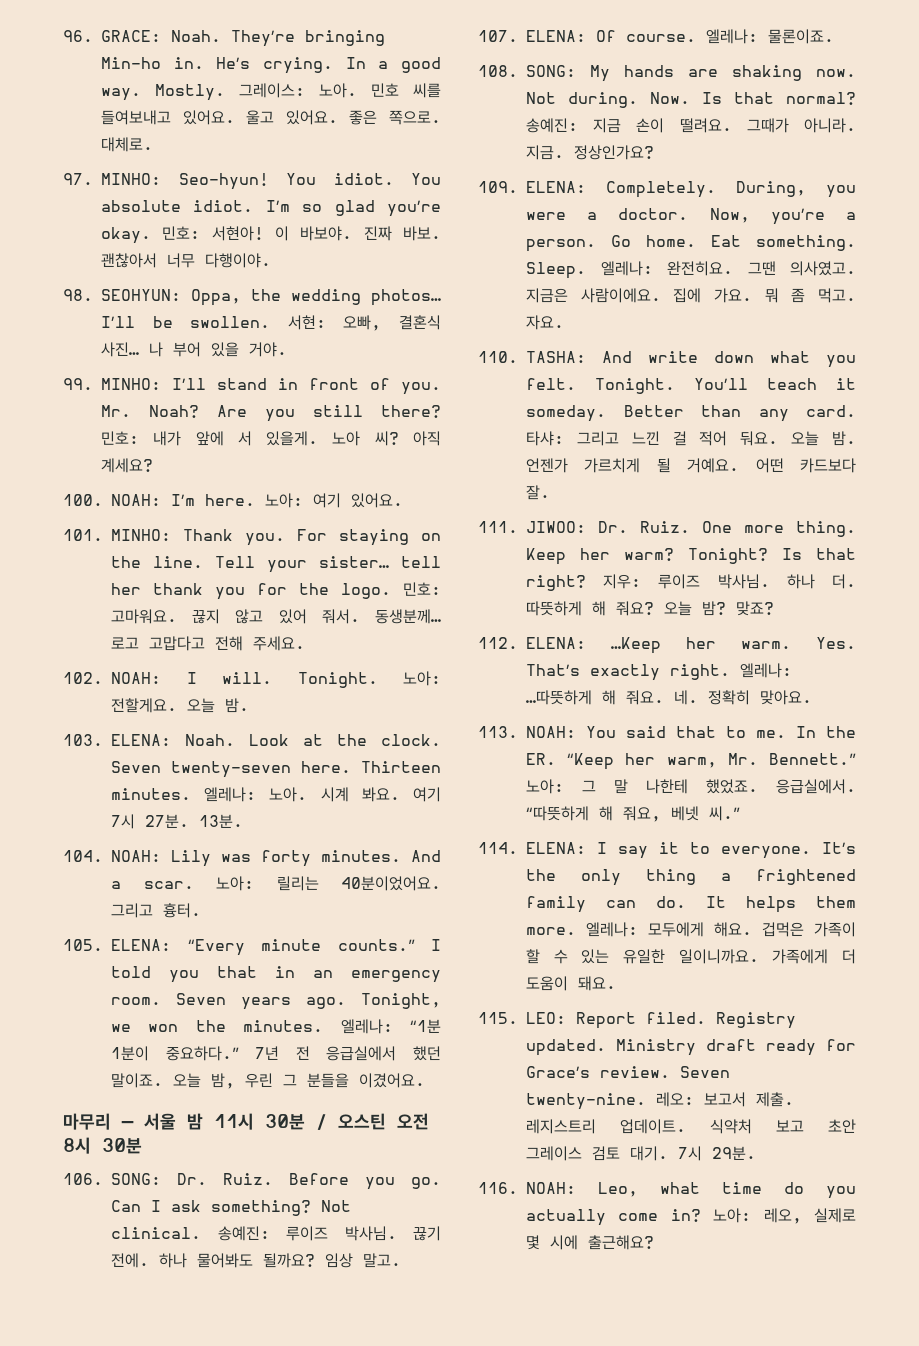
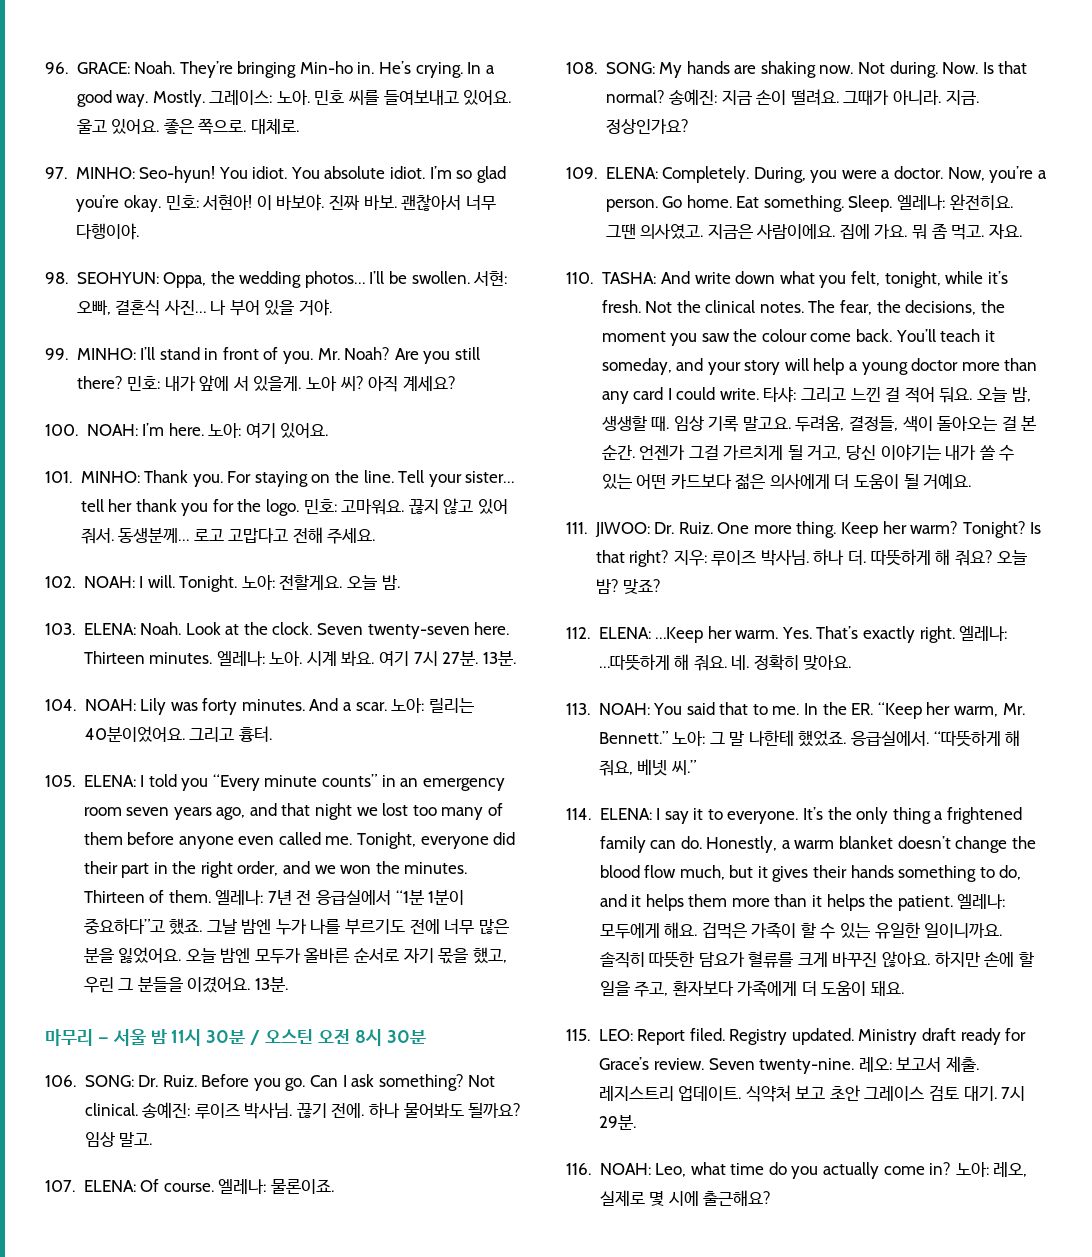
- 105. ELENA: “Every minute counts.” I told you that in an emergency room. Seven years ago. Tonight, we won the minutes. 엘레나: “1분 1분이 중요하다.” 7년 전 응급실에서 했던 말이죠. 오늘 밤, 우린 그 분들을 이겼어요.
+ 105. ELENA: I told you “Every minute counts” in an emergency room seven years ago, and that night we lost too many of them before anyone even called me. Tonight, everyone did their part in the right order, and we won the minutes. Thirteen of them. 엘레나: 7년 전 응급실에서 “1분 1분이 중요하다”고 했죠. 그날 밤엔 누가 나를 부르기도 전에 너무 많은 분을 잃었어요. 오늘 밤엔 모두가 올바른 순서로 자기 몫을 했고, 우린 그 분들을 이겼어요. 13분.
- 110. TASHA: And write down what you felt. Tonight. You’ll teach it someday. Better than any card.
+ 110. TASHA: And write down what you felt, tonight, while it’s fresh. Not the clinical notes. The fear, the decisions, the moment you saw the colour come back. You’ll teach it someday, and your story will help a young doctor more than any card I could write.
- 오늘 밤. 언젠가 가르치게 될 거예요. 어떤 카드보다 잘.
+ 오늘 밤, 생생할 때. 임상 기록 말고요. 두려움, 결정들, 색이 돌아오는 걸 본 순간. 언젠가 그걸 가르치게 될 거고, 당신 이야기는 내가 쓸 수 있는 어떤 카드보다 젊은 의사에게 더 도움이 될 거예요.
- It helps them more.
+ Honestly, a warm blanket doesn’t change the blood flow much, but it gives their hands something to do, and it helps them more than it helps the patient.
- 가족에게 더 도움이 돼요.
+ 솔직히 따뜻한 담요가 혈류를 크게 바꾸진 않아요. 하지만 손에 할 일을 주고, 환자보다 가족에게 더 도움이 돼요.

